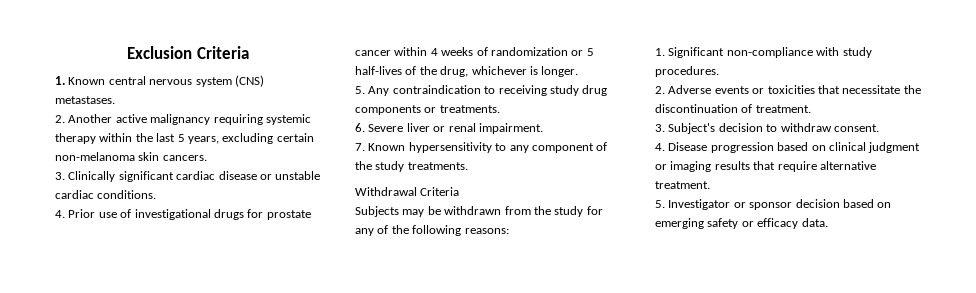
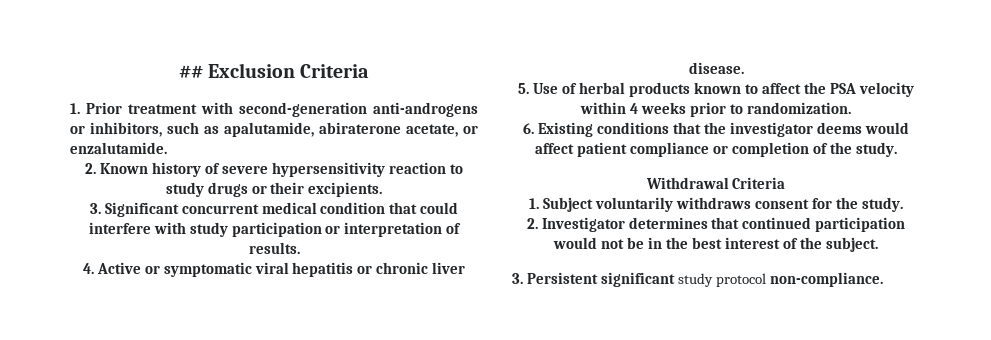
- Exclusion Criteria
+ ## Exclusion Criteria
- 1. Known central nervous system (CNS) metastases.
- 2. Another active malignancy requiring systemic therapy within the last 5 years, excluding certain non-melanoma skin cancers.
- 3. Clinically significant cardiac disease or unstable cardiac conditions.
- 4. Prior use of investigational drugs for prostate cancer within 4 weeks of randomization or 5 half-lives of the drug, whichever is longer.
- 5. Any contraindication to receiving study drug components or treatments.
- 6. Severe liver or renal impairment.
- 7. Known hypersensitivity to any component of the study treatments.
+ 1. Prior treatment with second-generation anti-androgens or inhibitors, such as apalutamide, abiraterone acetate, or enzalutamide.
+ 2. Known history of severe hypersensitivity reaction to study drugs or their excipients.
+ 3. Significant concurrent medical condition that could interfere with study participation or interpretation of results.
+ 4. Active or symptomatic viral hepatitis or chronic liver disease.
+ 5. Use of herbal products known to affect the PSA velocity within 4 weeks prior to randomization.
+ 6. Existing conditions that the investigator deems would affect patient compliance or completion of the study.
  Withdrawal Criteria
- Subjects may be withdrawn from the study for any of the following reasons:
- 1. Significant non-compliance with study procedures.
- 2. Adverse events or toxicities that necessitate the discontinuation of treatment.
- 3. Subject's decision to withdraw consent.
- 4. Disease progression based on clinical judgment or imaging results that require alternative treatment.
- 5. Investigator or sponsor decision based on emerging safety or efficacy data.
+ 1. Subject voluntarily withdraws consent for the study.
+ 2. Investigator determines that continued participation would not be in the best interest of the subject.
+ 3. Persistent significant study protocol non-compliance.

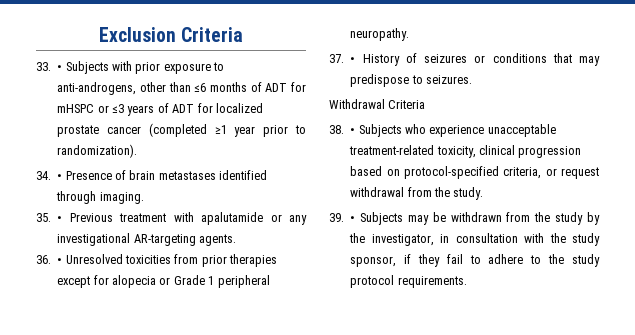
- ## Exclusion Criteria
+ Exclusion Criteria
- 1. Prior treatment with second-generation anti-androgens or inhibitors, such as apalutamide, abiraterone acetate, or enzalutamide.
- 2. Known history of severe hypersensitivity reaction to study drugs or their excipients.
- 3. Significant concurrent medical condition that could interfere with study participation or interpretation of results.
- 4. Active or symptomatic viral hepatitis or chronic liver disease.
- 5. Use of herbal products known to affect the PSA velocity within 4 weeks prior to randomization.
- 6. Existing conditions that the investigator deems would affect patient compliance or completion of the study.
+ 33. • Subjects with prior exposure to anti-androgens, other than ≤6 months of ADT for mHSPC or ≤3 years of ADT for localized prostate cancer (completed ≥1 year prior to randomization).
+ 34. • Presence of brain metastases identified through imaging.
+ 35. • Previous treatment with apalutamide or any investigational AR-targeting agents.
+ 36. • Unresolved toxicities from prior therapies except for alopecia or Grade 1 peripheral neuropathy.
+ 37. • History of seizures or conditions that may predispose to seizures.
  Withdrawal Criteria
- 1. Subject voluntarily withdraws consent for the study.
- 2. Investigator determines that continued participation would not be in the best interest of the subject.
- 3. Persistent significant study protocol non-compliance.
+ 38. • Subjects who experience unacceptable treatment-related toxicity, clinical progression based on protocol-specified criteria, or request withdrawal from the study.
+ 39. • Subjects may be withdrawn from the study by the investigator, in consultation with the study sponsor, if they fail to adhere to the study protocol requirements.

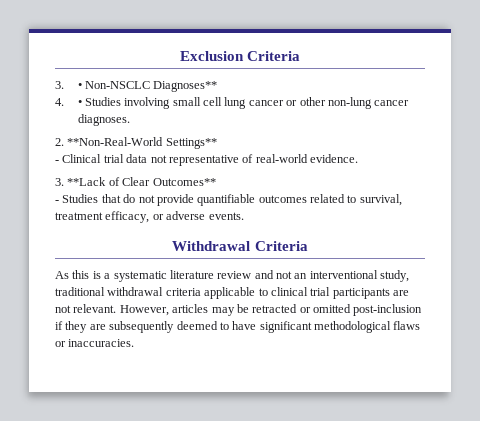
- 33. • Subjects with prior exposure to anti-androgens, other than ≤6 months of ADT for mHSPC or ≤3 years of ADT for localized prostate cancer (completed ≥1 year prior to randomization).
- 34. • Presence of brain metastases identified through imaging.
- 35. • Previous treatment with apalutamide or any investigational AR-targeting agents.
- 36. • Unresolved toxicities from prior therapies except for alopecia or Grade 1 peripheral neuropathy.
- 37. • History of seizures or conditions that may predispose to seizures.
+ 3. • Non-NSCLC Diagnoses**
+ 4. • Studies involving small cell lung cancer or other non-lung cancer diagnoses.
+ 2. **Non-Real-World Settings**
+ - Clinical trial data not representative of real-world evidence.
+ 3. **Lack of Clear Outcomes**
+ - Studies that do not provide quantifiable outcomes related to survival, treatment efficacy, or adverse events.
  Withdrawal Criteria
- 38. • Subjects who experience unacceptable treatment-related toxicity, clinical progression based on protocol-specified criteria, or request withdrawal from the study.
- 39. • Subjects may be withdrawn from the study by the investigator, in consultation with the study sponsor, if they fail to adhere to the study protocol requirements.
+ As this is a systematic literature review and not an interventional study, traditional withdrawal criteria applicable to clinical trial participants are not relevant. However, articles may be retracted or omitted post-inclusion if they are subsequently deemed to have significant methodological flaws or inaccuracies.

